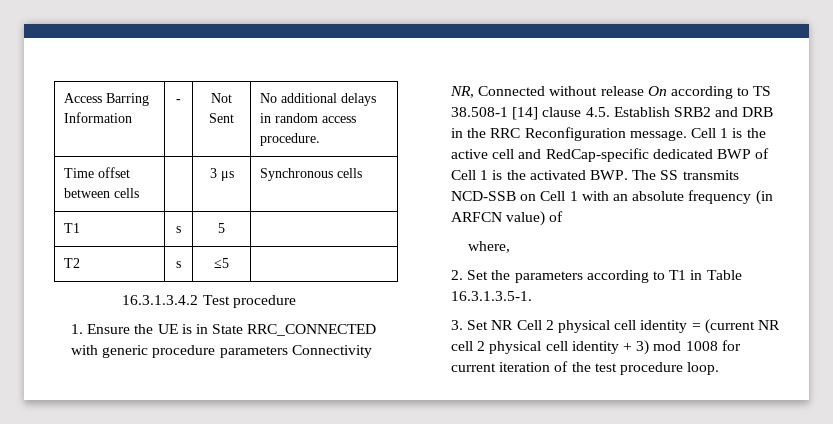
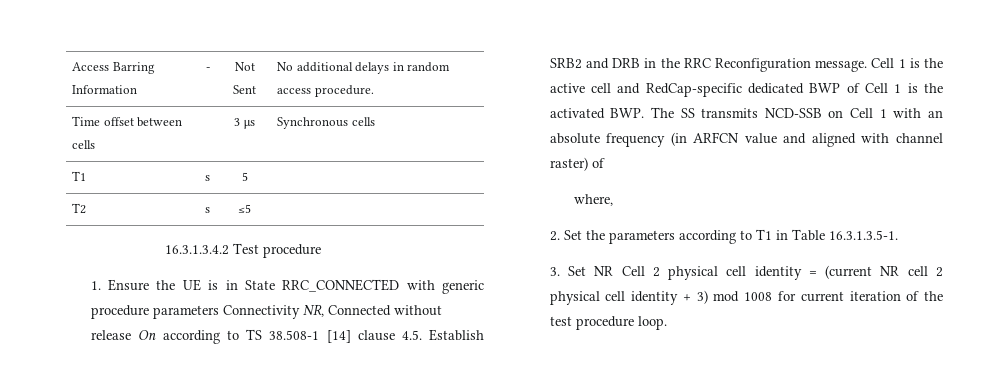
- Cell 1 is the active cell and RedCap-specific dedicated BWP of Cell 1 is the activated BWP. The SS transmits NCD-SSB on Cell 1 with an absolute frequency (in ARFCN value) of
+ Cell 1 is the active cell and RedCap-specific dedicated BWP of Cell 1 is the activated BWP. The SS transmits NCD-SSB on Cell 1 with an absolute frequency (in ARFCN value and aligned with channel raster) of

